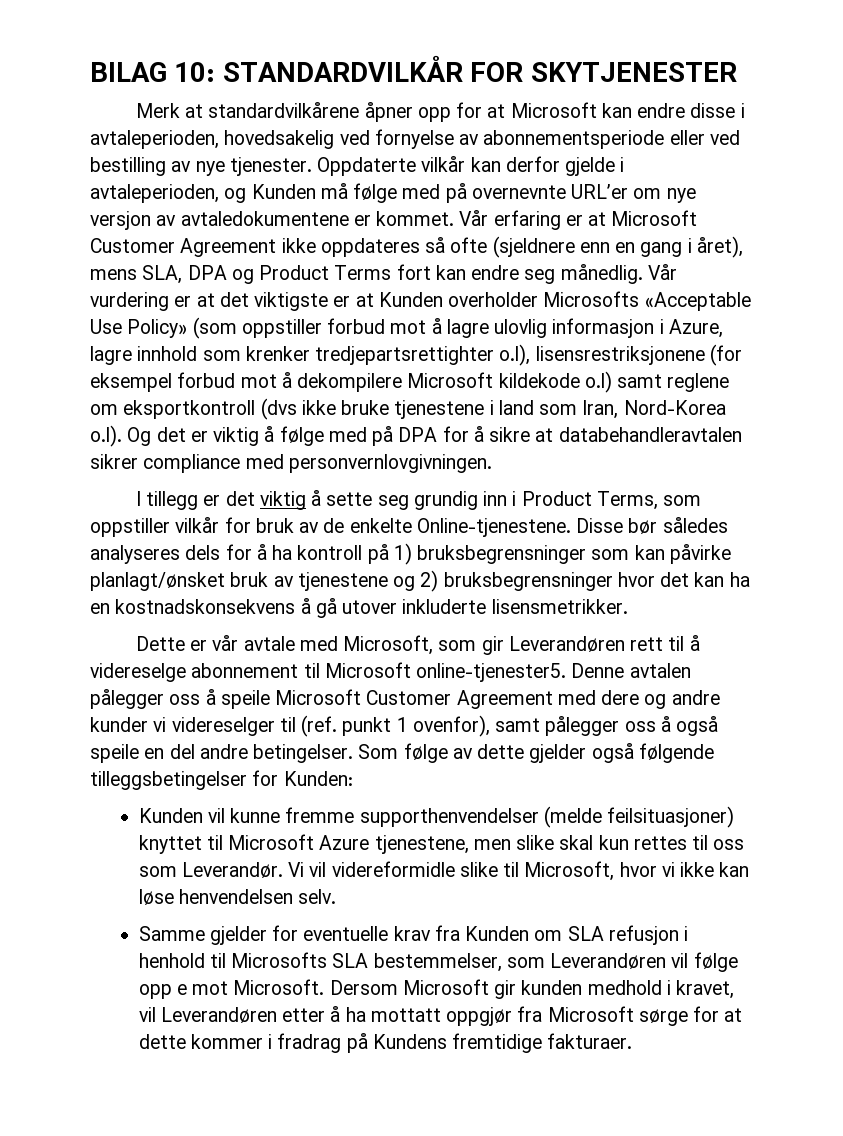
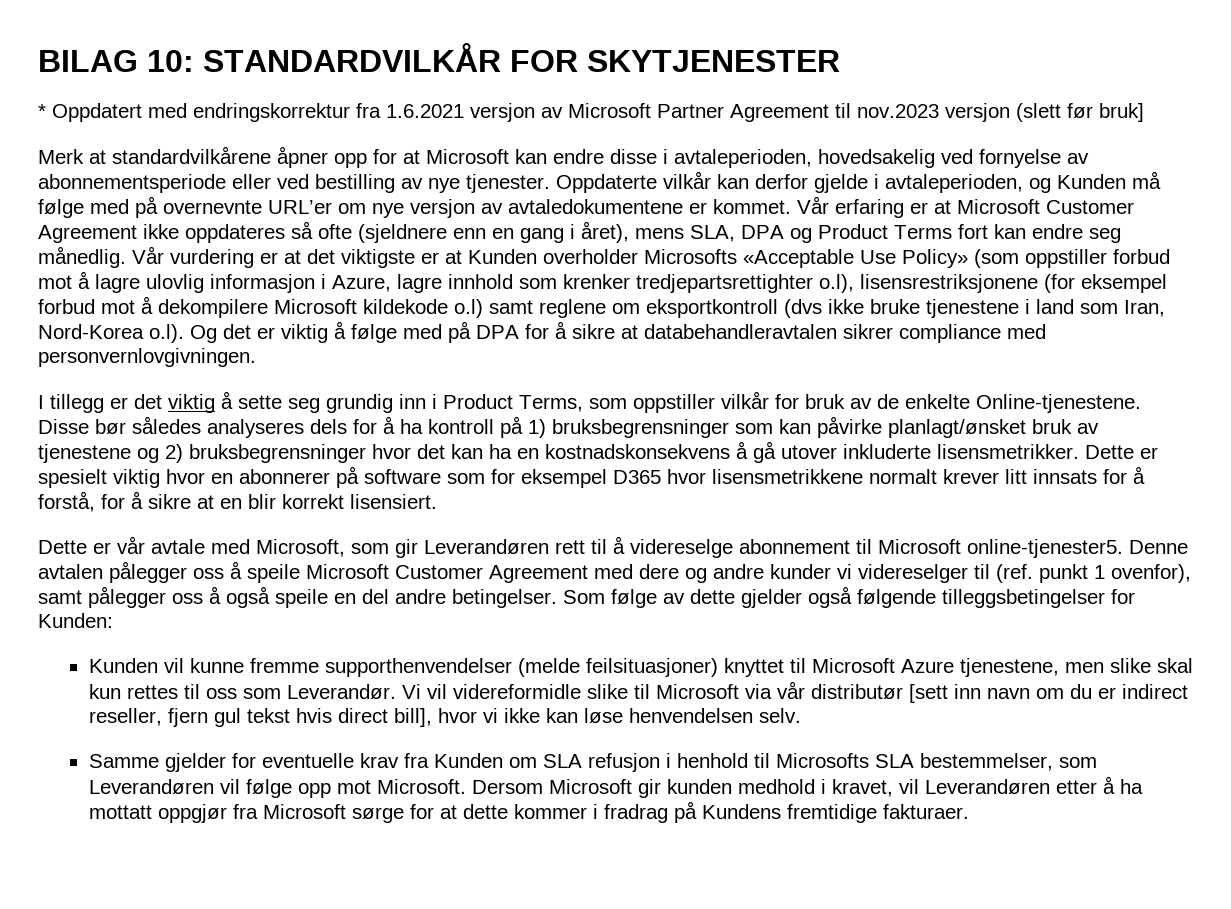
+ * Oppdatert med endringskorrektur fra 1.6.2021 versjon av Microsoft Partner Agreement til nov.2023 versjon (slett før bruk]
+ Dette er spesielt viktig hvor en abonnerer på software som for eksempel D365 hvor lisensmetrikkene normalt krever litt innsats for å forstå, for å sikre at en blir korrekt lisensiert.
- Vi vil videreformidle slike til Microsoft, hvor vi ikke kan løse henvendelsen selv.
+ Vi vil videreformidle slike til Microsoft via vår distributør [sett inn navn om du er indirect reseller, fjern gul tekst hvis direct bill], hvor vi ikke kan løse henvendelsen selv.
- Samme gjelder for eventuelle krav fra Kunden om SLA refusjon i henhold til Microsofts SLA bestemmelser, som Leverandøren vil følge opp e mot Microsoft.
+ Samme gjelder for eventuelle krav fra Kunden om SLA refusjon i henhold til Microsofts SLA bestemmelser, som Leverandøren vil følge opp mot Microsoft.

